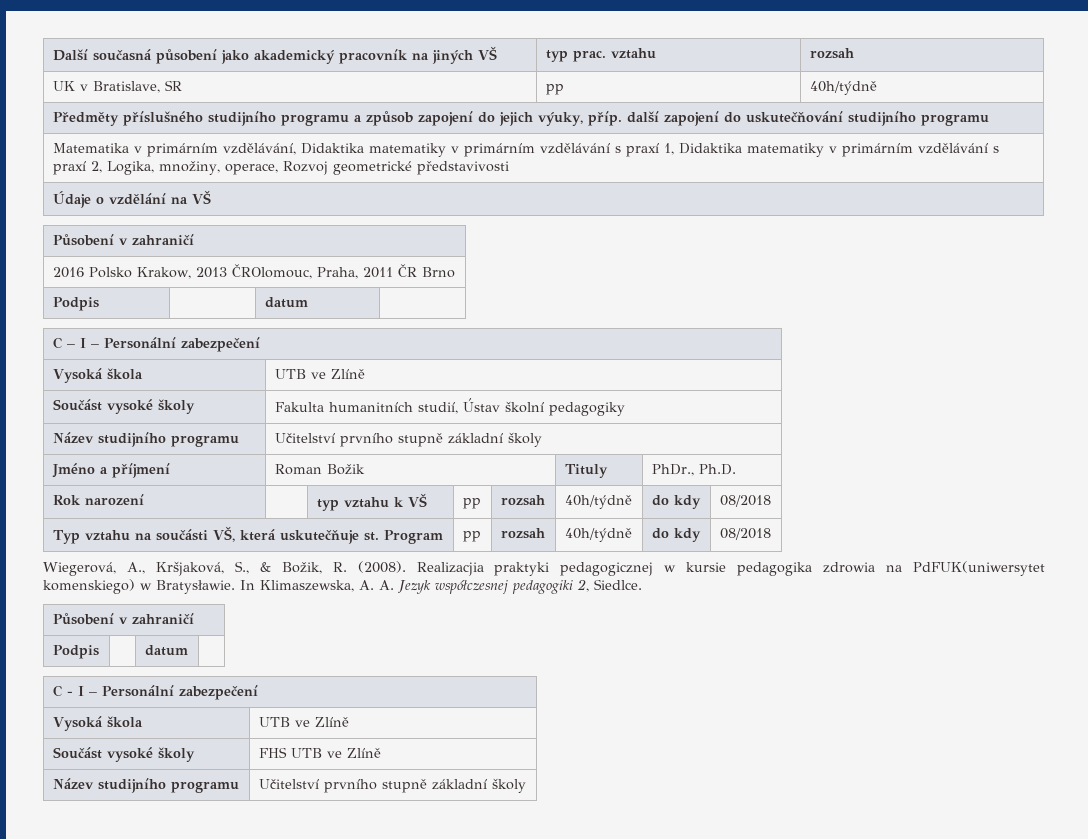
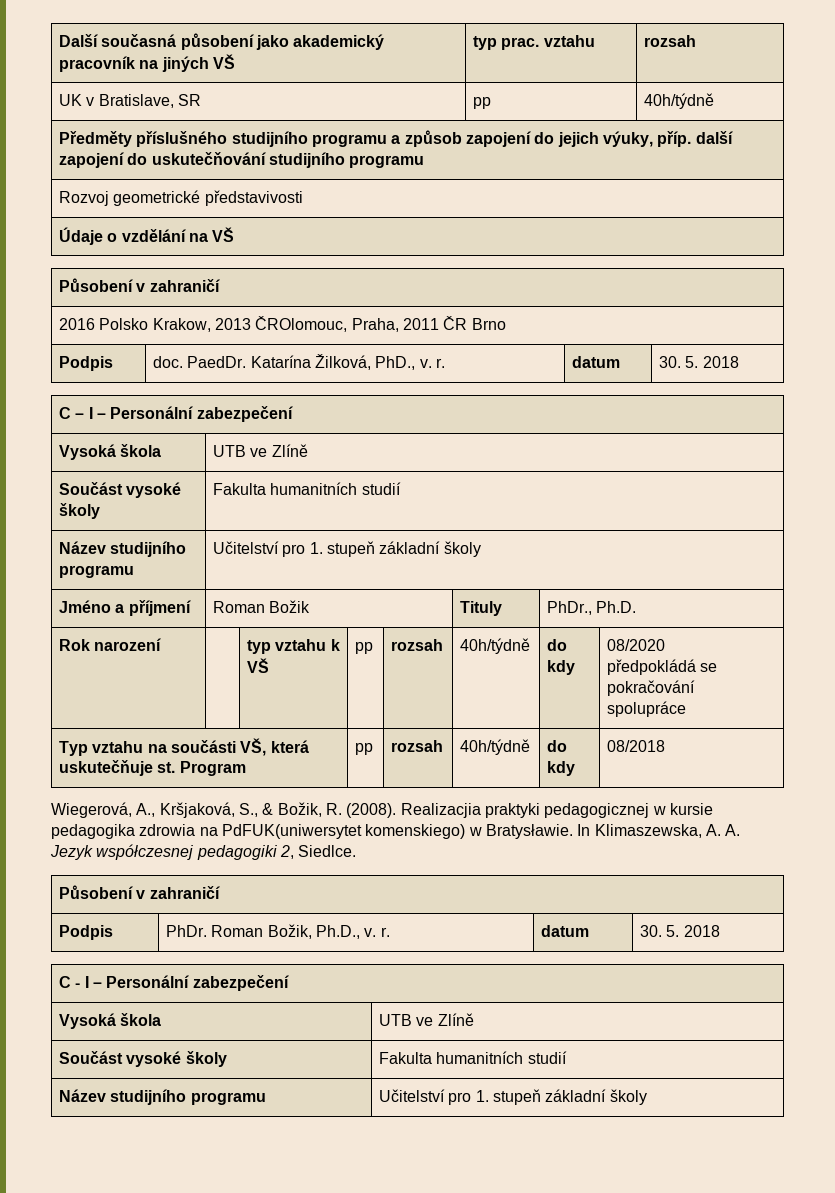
- Matematika v primárním vzdělávání, Didaktika matematiky v primárním vzdělávání s praxí 1, Didaktika matematiky v primárním vzdělávání s praxí 2, Logika, množiny, operace, Rozvoj geometrické představivosti
+ Rozvoj geometrické představivosti
  2016 Polsko Krakow, 2013 ČROlomouc, Praha, 2011 ČR Brno
- Podpis | | datum |
+ Podpis | doc. PaedDr. Katarína Žilková, PhD., v. r. | datum | 30. 5. 2018
  C – I – Personální zabezpečení
  Vysoká škola | UTB ve Zlíně
- Součást vysoké školy | Fakulta humanitních studií, Ústav školní pedagogiky
- Název studijního programu | Učitelství prvního stupně základní školy
+ Součást vysoké školy | Fakulta humanitních studií
+ Název studijního programu | Učitelství pro 1. stupeň základní školy
- Rok narození | | typ vztahu k VŠ | pp | rozsah | 40h/týdně | do kdy | 08/2018
+ Rok narození | | typ vztahu k VŠ | pp | rozsah | 40h/týdně | do kdy | 08/2020
+ předpokládá se pokračování spolupráce
  In Klimaszewska, A. A. Jezyk współczesnej pedagogiki 2, Siedlce.
  Působení v zahraničí
- Podpis | | datum |
+ Podpis | PhDr. Roman Božik, Ph.D., v. r. | datum | 30. 5. 2018
  C - I – Personální zabezpečení
  Vysoká škola | UTB ve Zlíně
- Součást vysoké školy | FHS UTB ve Zlíně
- Název studijního programu | Učitelství prvního stupně základní školy
+ Součást vysoké školy | Fakulta humanitních studií
+ Název studijního programu | Učitelství pro 1. stupeň základní školy

